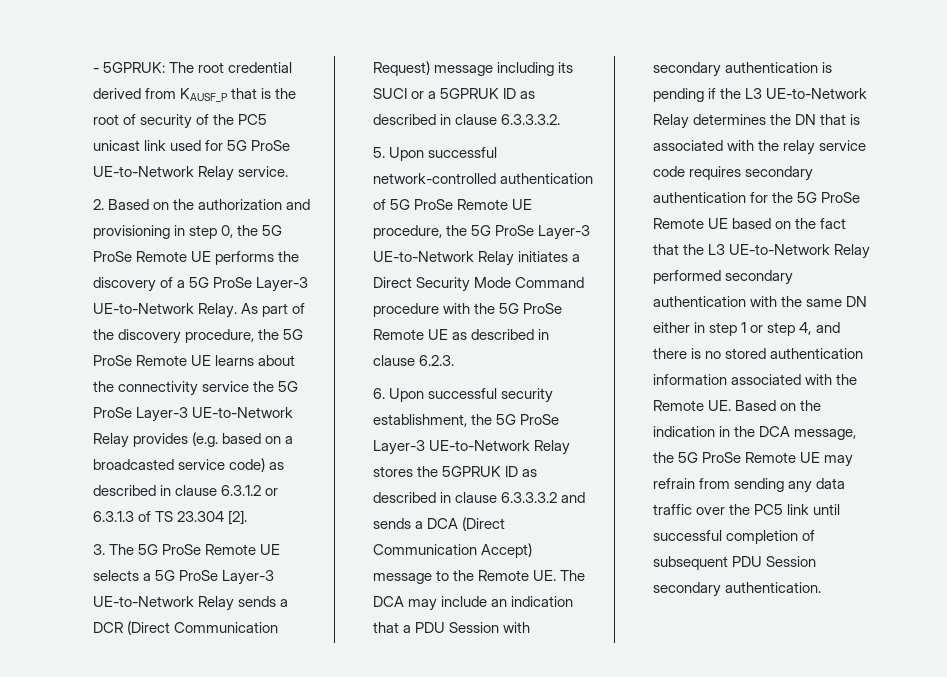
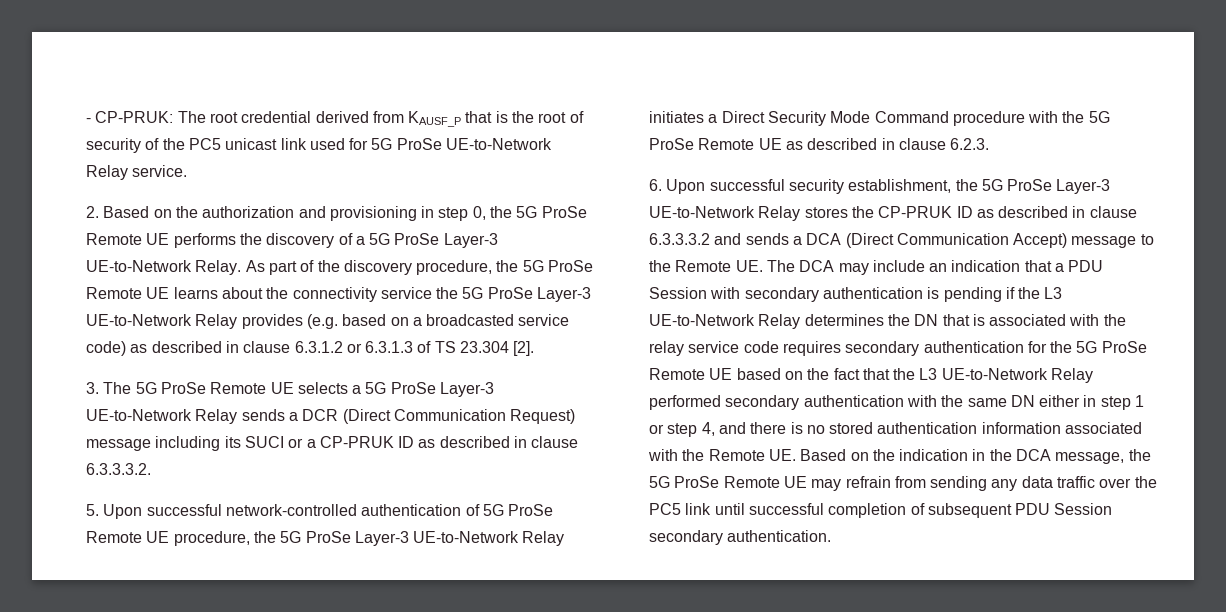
- - 5GPRUK: The root credential derived from KAUSF_P that is the root of security of the PC5 unicast link used for 5G ProSe UE-to-Network Relay service.
+ - CP-PRUK: The root credential derived from KAUSF_P that is the root of security of the PC5 unicast link used for 5G ProSe UE-to-Network Relay service.
- 3. The 5G ProSe Remote UE selects a 5G ProSe Layer-3 UE-to-Network Relay sends a DCR (Direct Communication Request) message including its SUCI or a 5GPRUK ID as described in clause 6.3.3.3.2.
+ 3. The 5G ProSe Remote UE selects a 5G ProSe Layer-3 UE-to-Network Relay sends a DCR (Direct Communication Request) message including its SUCI or a CP-PRUK ID as described in clause 6.3.3.3.2.
- 6. Upon successful security establishment, the 5G ProSe Layer-3 UE-to-Network Relay stores the 5GPRUK ID as described in clause 6.3.3.3.2 and sends a DCA (Direct Communication Accept) message to the Remote UE. The DCA may include an indication that a PDU Session with secondary authentication is pending if the L3 UE-to-Network Relay determines the DN that is associated with the relay service code requires secondary authentication for the 5G ProSe Remote UE based on the fact that the L3 UE-to-Network Relay performed secondary authentication with the same DN either in step 1 or step 4, and there is no stored authentication information associated with the Remote UE. Based on the indication in the DCA message, the 5G ProSe Remote UE may refrain from sending any data traffic over the PC5 link until successful completion of subsequent PDU Session secondary authentication.
+ 6. Upon successful security establishment, the 5G ProSe Layer-3 UE-to-Network Relay stores the CP-PRUK ID as described in clause 6.3.3.3.2 and sends a DCA (Direct Communication Accept) message to the Remote UE. The DCA may include an indication that a PDU Session with secondary authentication is pending if the L3 UE-to-Network Relay determines the DN that is associated with the relay service code requires secondary authentication for the 5G ProSe Remote UE based on the fact that the L3 UE-to-Network Relay performed secondary authentication with the same DN either in step 1 or step 4, and there is no stored authentication information associated with the Remote UE. Based on the indication in the DCA message, the 5G ProSe Remote UE may refrain from sending any data traffic over the PC5 link until successful completion of subsequent PDU Session secondary authentication.

